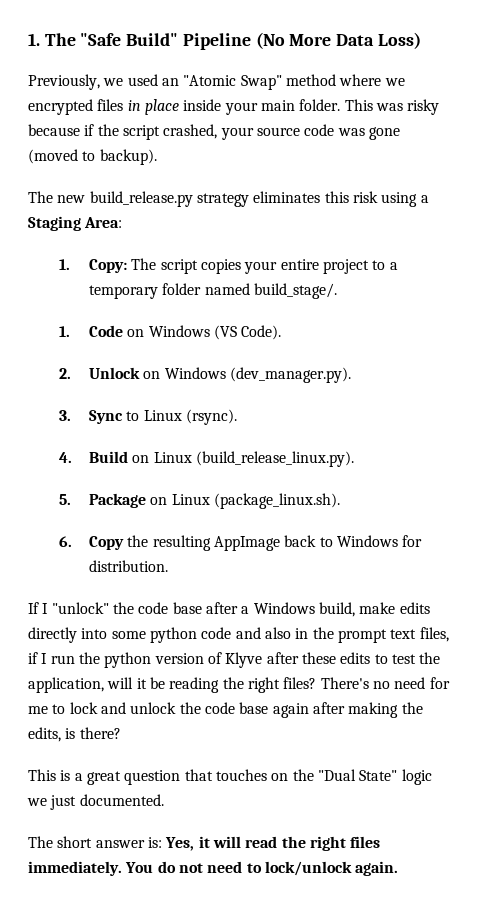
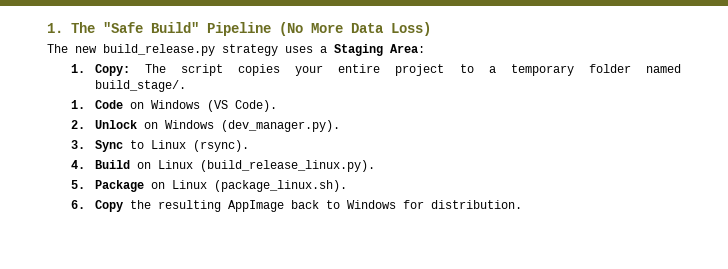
- Previously, we used an "Atomic Swap" method where we encrypted files in place inside your main folder. This was risky because if the script crashed, your source code was gone (moved to backup).
- The new build_release.py strategy eliminates this risk using a Staging Area:
+ The new build_release.py strategy uses a Staging Area:
- If I "unlock" the code base after a Windows build, make edits directly into some python code and also in the prompt text files, if I run the python version of Klyve after these edits to test the application, will it be reading the right files? There's no need for me to lock and unlock the code base again after making the edits, is there?
- This is a great question that touches on the "Dual State" logic we just documented.
- The short answer is: Yes, it will read the right files immediately. You do not need to lock/unlock again.

